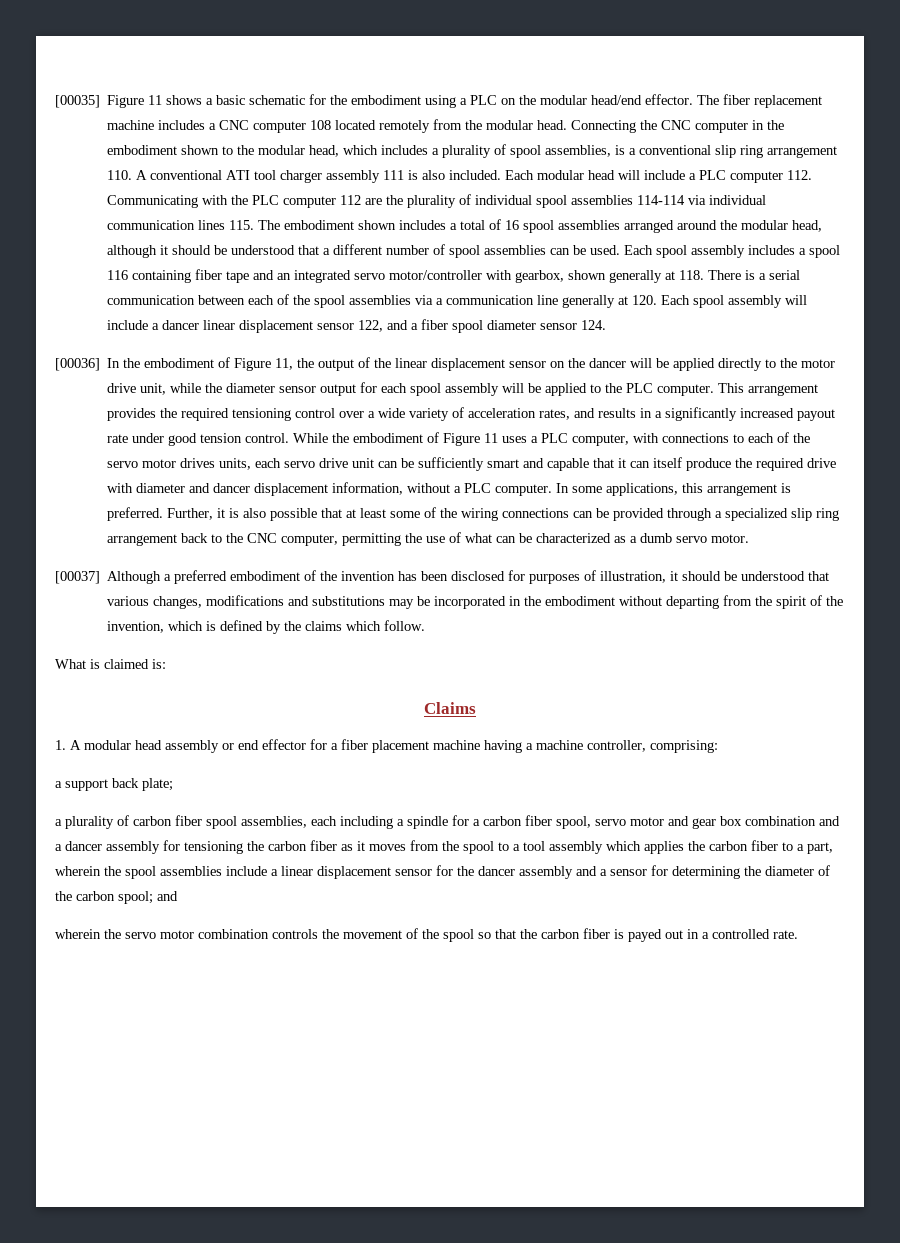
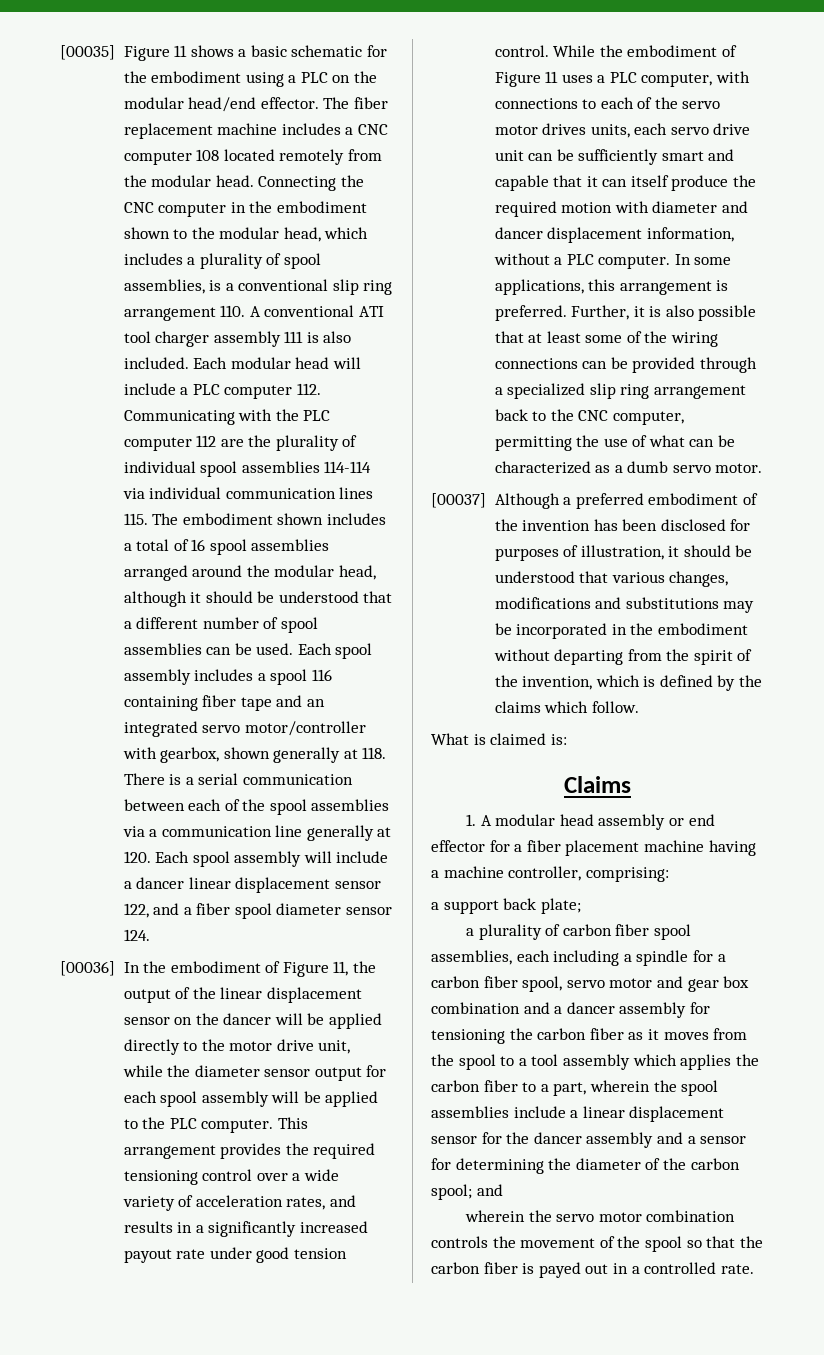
- While the embodiment of Figure 11 uses a PLC computer, with connections to each of the servo motor drives units, each servo drive unit can be sufficiently smart and capable that it can itself produce the required drive with diameter and dancer displacement information, without a PLC computer.
+ While the embodiment of Figure 11 uses a PLC computer, with connections to each of the servo motor drives units, each servo drive unit can be sufficiently smart and capable that it can itself produce the required motion with diameter and dancer displacement information, without a PLC computer.

